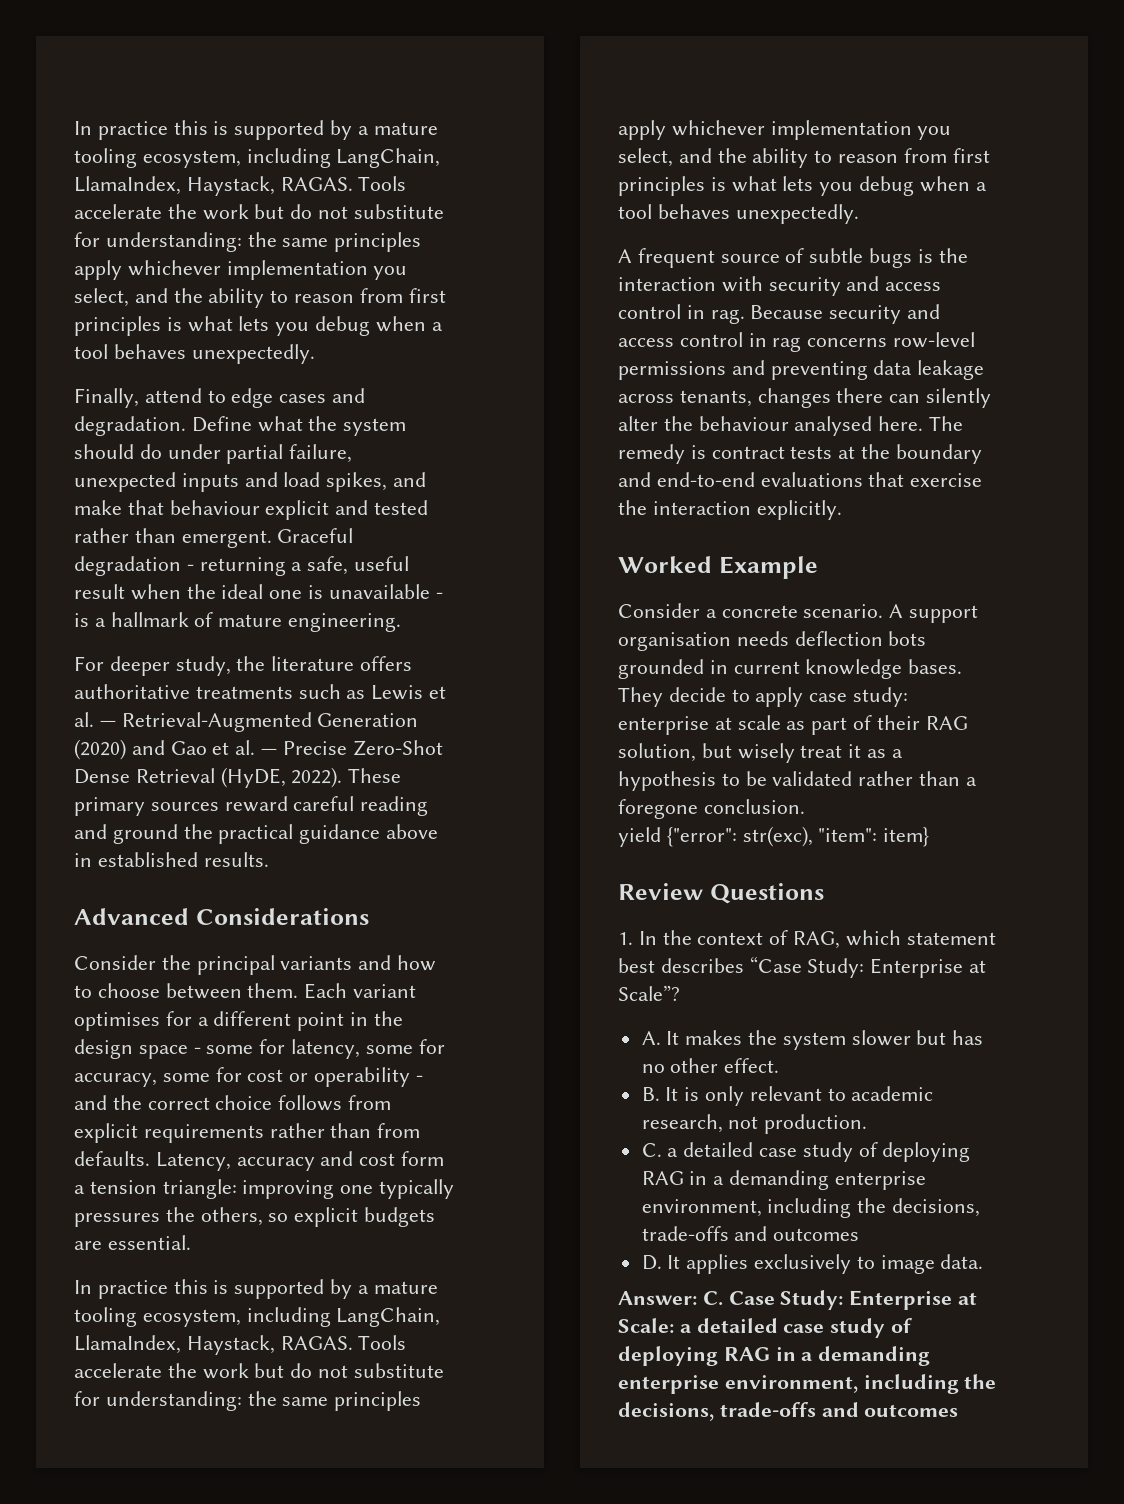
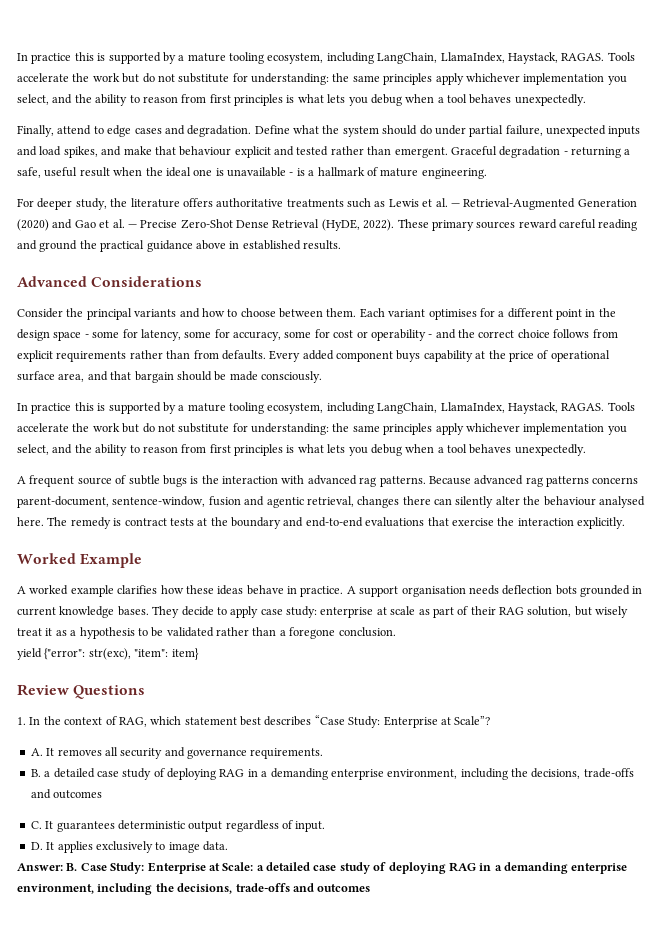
- Latency, accuracy and cost form a tension triangle: improving one typically pressures the others, so explicit budgets are essential.
+ Every added component buys capability at the price of operational surface area, and that bargain should be made consciously.
- A frequent source of subtle bugs is the interaction with security and access control in rag. Because security and access control in rag concerns row-level permissions and preventing data leakage across tenants, changes there can silently alter the behaviour analysed here.
+ A frequent source of subtle bugs is the interaction with advanced rag patterns. Because advanced rag patterns concerns parent-document, sentence-window, fusion and agentic retrieval, changes there can silently alter the behaviour analysed here.
- Consider a concrete scenario.
+ A worked example clarifies how these ideas behave in practice.
- A. It makes the system slower but has no other effect.
- B. It is only relevant to academic research, not production.
- C. a detailed case study of deploying RAG in a demanding enterprise environment, including the decisions, trade-offs and outcomes
+ A. It removes all security and governance requirements.
+ B. a detailed case study of deploying RAG in a demanding enterprise environment, including the decisions, trade-offs and outcomes
+ C. It guarantees deterministic output regardless of input.
- Answer: C. Case Study: Enterprise at Scale: a detailed case study of deploying RAG in a demanding enterprise environment, including the decisions, trade-offs and outcomes
+ Answer: B. Case Study: Enterprise at Scale: a detailed case study of deploying RAG in a demanding enterprise environment, including the decisions, trade-offs and outcomes

